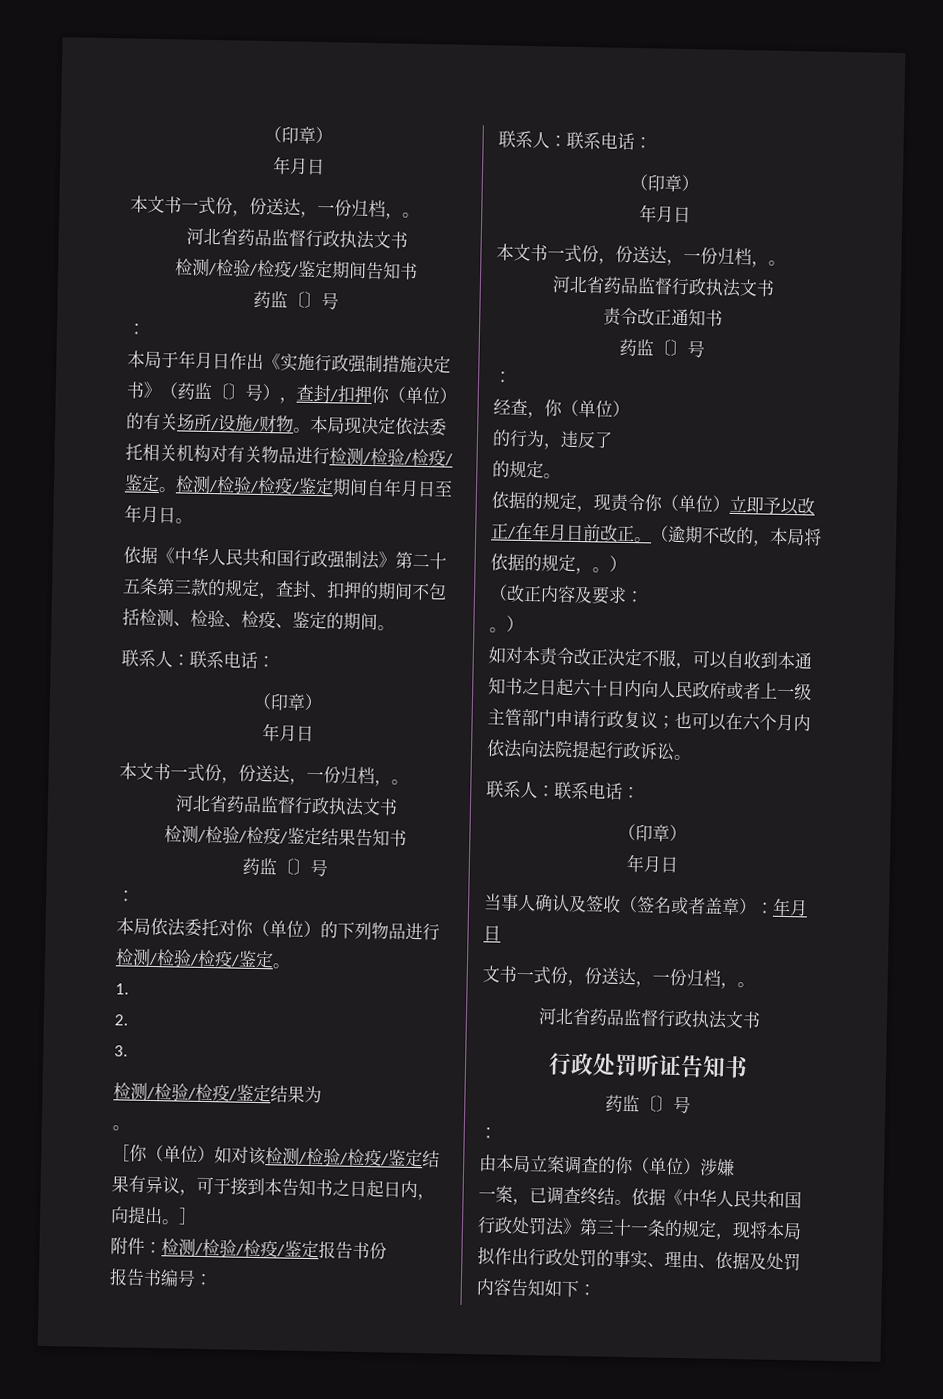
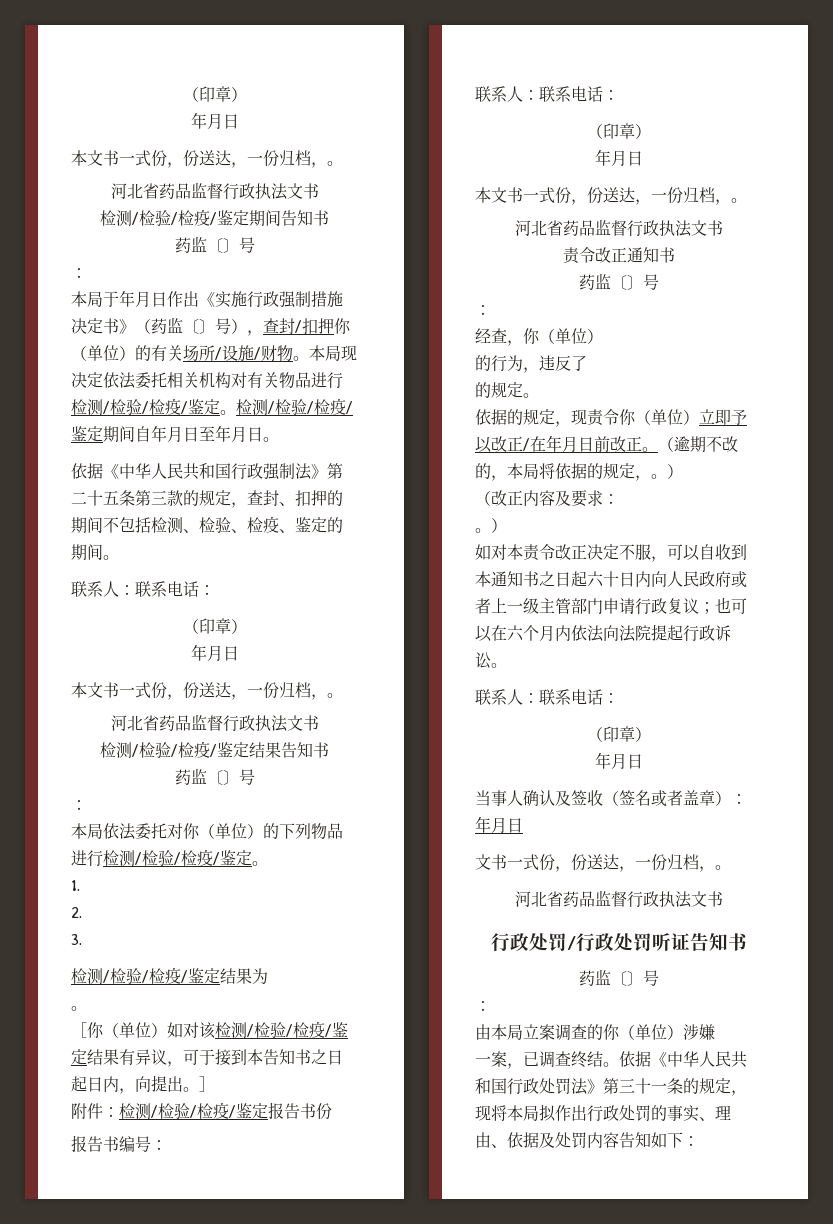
- 行政处罚听证告知书
+ 行政处罚/行政处罚听证告知书

